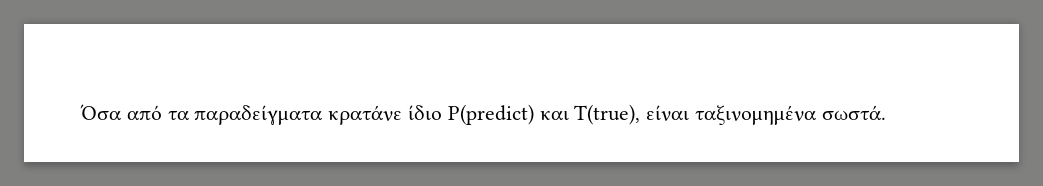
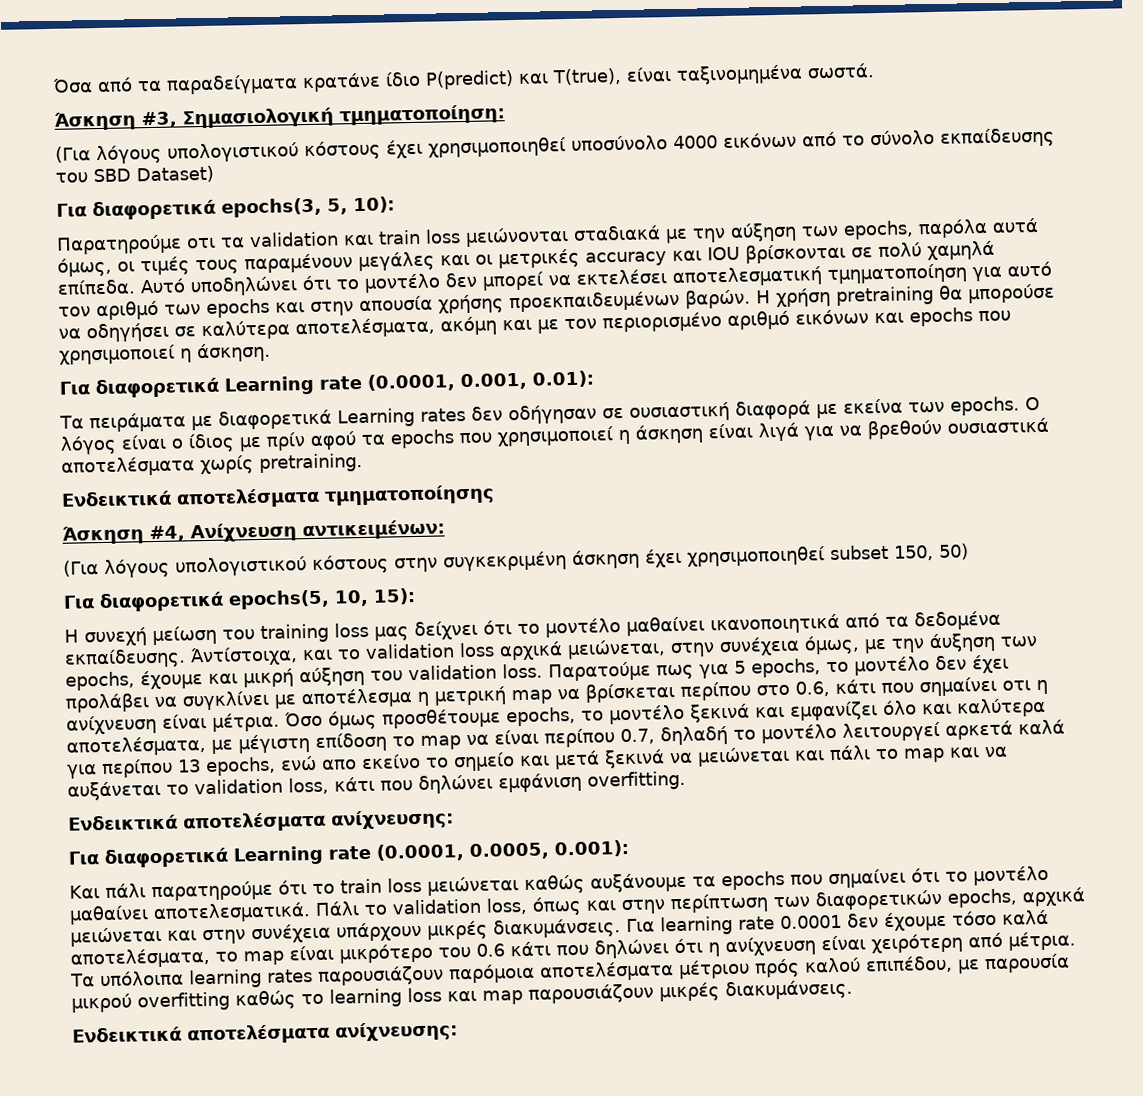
+ Άσκηση #3, Σημασιολογική τμηματοποίηση:
+ (Για λόγους υπολογιστικού κόστους έχει χρησιμοποιηθεί υποσύνολο 4000 εικόνων από το σύνολο εκπαίδευσης του SBD Dataset)
+ Για διαφορετικά epochs(3, 5, 10):
+ Παρατηρούμε οτι τα validation και train loss μειώνονται σταδιακά με την αύξηση των epochs, παρόλα αυτά όμως, οι τιμές τους παραμένουν μεγάλες και οι μετρικές accuracy και ΙΟU βρίσκονται σε πολύ χαμηλά επίπεδα. Αυτό υποδηλώνει ότι το μοντέλο δεν μπορεί να εκτελέσει αποτελεσματική τμηματοποίηση για αυτό τον αριθμό των epochs και στην απουσία χρήσης προεκπαιδευμένων βαρών. Η χρήση pretraining θα μπορούσε να οδηγήσει σε καλύτερα αποτελέσματα, ακόμη και με τον περιορισμένο αριθμό εικόνων και epochs που χρησιμοποιεί η άσκηση.
+ Για διαφορετικά Learning rate (0.0001, 0.001, 0.01):
+ Τα πειράματα με διαφορετικά Learning rates δεν οδήγησαν σε ουσιαστική διαφορά με εκείνα των epochs. Ο λόγος είναι ο ίδιος με πρίν αφού τα epochs που χρησιμοποιεί η άσκηση είναι λιγά για να βρεθούν ουσιαστικά αποτελέσματα χωρίς pretraining.
+ Ενδεικτικά αποτελέσματα τμηματοποίησης
+ Άσκηση #4, Ανίχνευση αντικειμένων:
+ (Για λόγους υπολογιστικού κόστους στην συγκεκριμένη άσκηση έχει χρησιμοποιηθεί subset 150, 50)
+ Για διαφορετικά epochs(5, 10, 15):
+ Η συνεχή μείωση του training loss μας δείχνει ότι το μοντέλο μαθαίνει ικανοποιητικά από τα δεδομένα εκπαίδευσης. Άντίστοιχα, και το validation loss αρχικά μειώνεται, στην συνέχεια όμως, με την άυξηση των epochs, έχουμε και μικρή αύξηση του validation loss. Παρατούμε πως για 5 epochs, το μοντέλο δεν έχει προλάβει να συγκλίνει με αποτέλεσμα η μετρική map να βρίσκεται περίπου στο 0.6, κάτι που σημαίνει οτι η ανίχνευση είναι μέτρια. Όσο όμως προσθέτουμε epochs, το μοντέλο ξεκινά και εμφανίζει όλο και καλύτερα αποτελέσματα, με μέγιστη επίδοση το map να είναι περίπου 0.7, δηλαδή το μοντέλο λειτουργεί αρκετά καλά για περίπου 13 epochs, ενώ απο εκείνο το σημείο και μετά ξεκινά να μειώνεται και πάλι το map και να αυξάνεται το validation loss, κάτι που δηλώνει εμφάνιση overfitting.
+ Ενδεικτικά αποτελέσματα ανίχνευσης:
+ Για διαφορετικά Learning rate (0.0001, 0.0005, 0.001):
+ Και πάλι παρατηρούμε ότι το train loss μειώνεται καθώς αυξάνουμε τα epochs που σημαίνει ότι το μοντέλο μαθαίνει αποτελεσματικά. Πάλι το validation loss, όπως και στην περίπτωση των διαφορετικών epochs, αρχικά μειώνεται και στην συνέχεια υπάρχουν μικρές διακυμάνσεις. Για learning rate 0.0001 δεν έχουμε τόσο καλά αποτελέσματα, το map είναι μικρότερο του 0.6 κάτι που δηλώνει ότι η ανίχνευση είναι χειρότερη από μέτρια. Τα υπόλοιπα learning rates παρουσιάζουν παρόμοια αποτελέσματα μέτριου πρός καλού επιπέδου, με παρουσία μικρού overfitting καθώς το learning loss και map παρουσιάζουν μικρές διακυμάνσεις.
+ Ενδεικτικά αποτελέσματα ανίχνευσης:

